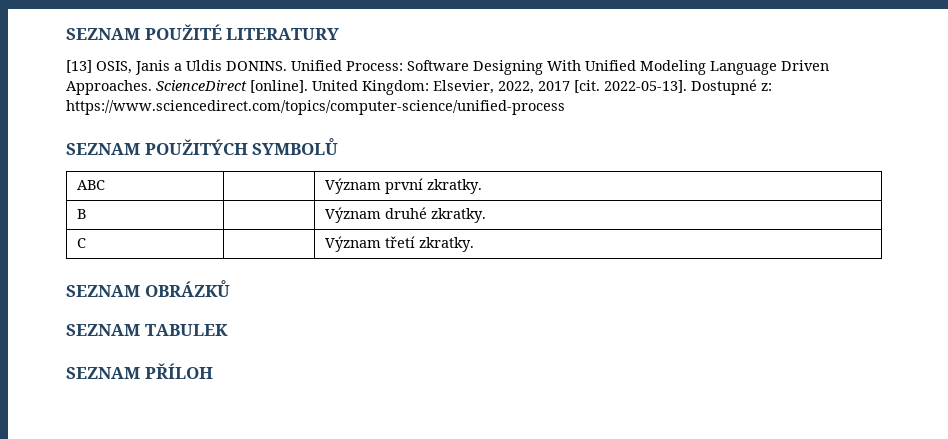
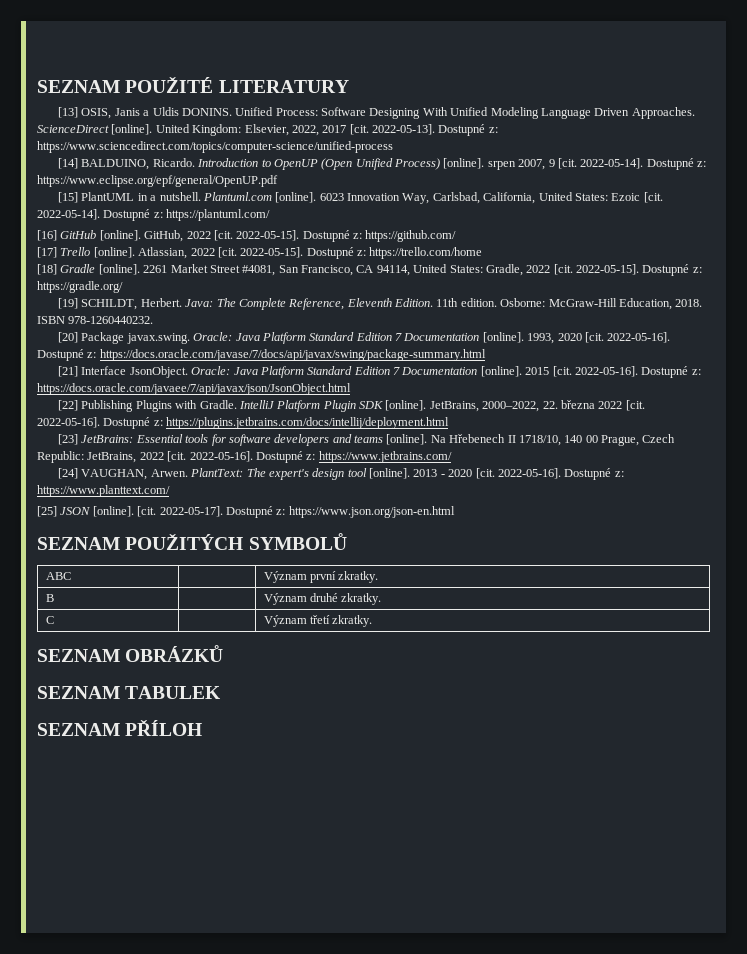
+ [14] BALDUINO, Ricardo. Introduction to OpenUP (Open Unified Process) [online]. srpen 2007, 9 [cit. 2022-05-14]. Dostupné z: https://www.eclipse.org/epf/general/OpenUP.pdf
+ [15] PlantUML in a nutshell. Plantuml.com [online]. 6023 Innovation Way, Carlsbad, California, United States: Ezoic [cit. 2022-05-14]. Dostupné z: https://plantuml.com/
+ [16] GitHub [online]. GitHub, 2022 [cit. 2022-05-15]. Dostupné z: https://github.com/
+ [17] Trello [online]. Atlassian, 2022 [cit. 2022-05-15]. Dostupné z: https://trello.com/home
+ [18] Gradle [online]. 2261 Market Street #4081, San Francisco, CA 94114, United States: Gradle, 2022 [cit. 2022-05-15]. Dostupné z: https://gradle.org/
+ [19] SCHILDT, Herbert. Java: The Complete Reference, Eleventh Edition. 11th edition. Osborne: McGraw-Hill Education, 2018. ISBN 978-1260440232.
+ [20] Package javax.swing. Oracle: Java Platform Standard Edition 7 Documentation [online]. 1993, 2020 [cit. 2022-05-16]. Dostupné z: https://docs.oracle.com/javase/7/docs/api/javax/swing/package-summary.html
+ [21] Interface JsonObject. Oracle: Java Platform Standard Edition 7 Documentation [online]. 2015 [cit. 2022-05-16]. Dostupné z: https://docs.oracle.com/javaee/7/api/javax/json/JsonObject.html
+ [22] Publishing Plugins with Gradle. IntelliJ Platform Plugin SDK [online]. JetBrains, 2000–2022, 22. března 2022 [cit. 2022-05-16]. Dostupné z: https://plugins.jetbrains.com/docs/intellij/deployment.html
+ [23] JetBrains: Essential tools for software developers and teams [online]. Na Hřebenech II 1718/10, 140 00 Prague, Czech Republic: JetBrains, 2022 [cit. 2022-05-16]. Dostupné z: https://www.jetbrains.com/
+ [24] VAUGHAN, Arwen. PlantText: The expert's design tool [online]. 2013 - 2020 [cit. 2022-05-16]. Dostupné z: https://www.planttext.com/
+ [25] JSON [online]. [cit. 2022-05-17]. Dostupné z: https://www.json.org/json-en.html

